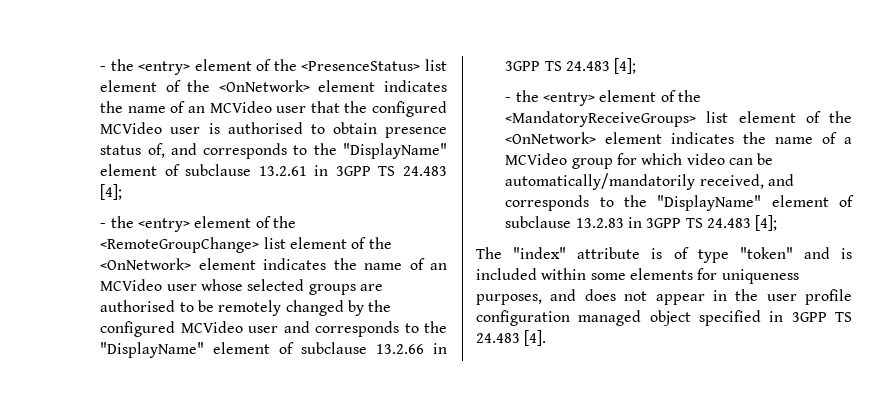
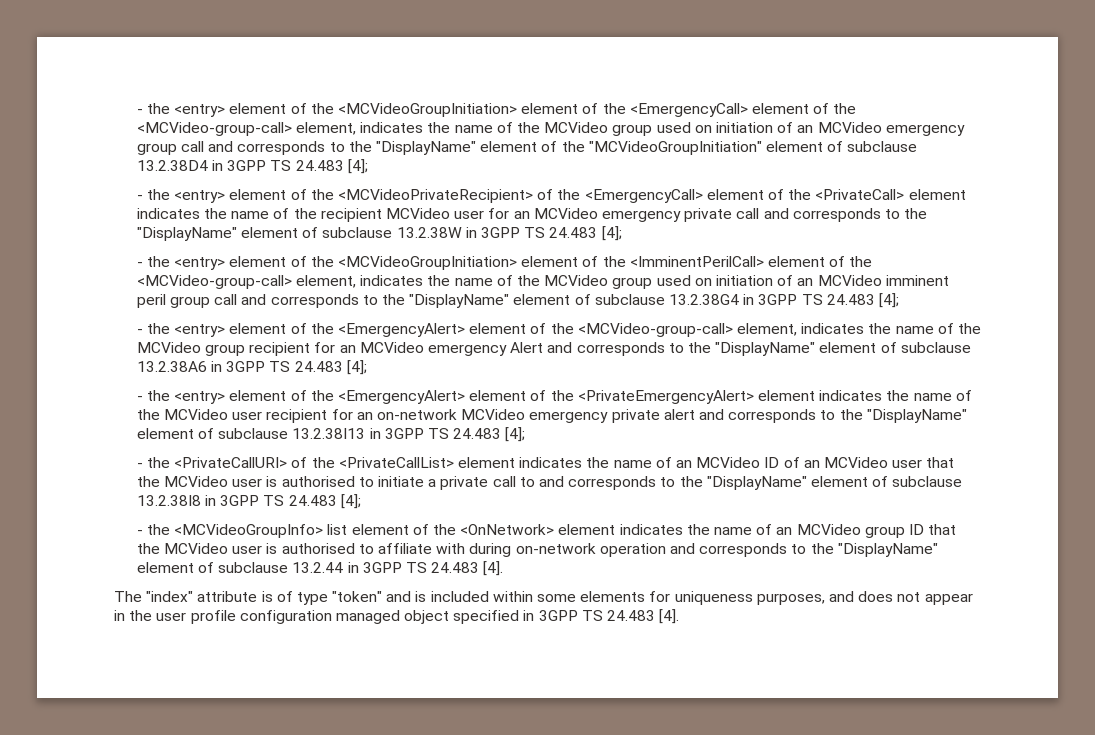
- - the <entry> element of the <PresenceStatus> list element of the <OnNetwork> element indicates the name of an MCVideo user that the configured MCVideo user is authorised to obtain presence status of, and corresponds to the "DisplayName" element of subclause 13.2.61 in 3GPP TS 24.483 [4];
- - the <entry> element of the <RemoteGroupChange> list element of the <OnNetwork> element indicates the name of an MCVideo user whose selected groups are authorised to be remotely changed by the configured MCVideo user and corresponds to the "DisplayName" element of subclause 13.2.66 in 3GPP TS 24.483 [4];
- - the <entry> element of the <MandatoryReceiveGroups> list element of the <OnNetwork> element indicates the name of a MCVideo group for which video can be automatically/mandatorily received, and corresponds to the "DisplayName" element of subclause 13.2.83 in 3GPP TS 24.483 [4];
+ - the <entry> element of the <MCVideoGroupInitiation> element of the <EmergencyCall> element of the <MCVideo-group-call> element, indicates the name of the MCVideo group used on initiation of an MCVideo emergency group call and corresponds to the "DisplayName" element of the "MCVideoGroupInitiation" element of subclause 13.2.38D4 in 3GPP TS 24.483 [4];
+ - the <entry> element of the <MCVideoPrivateRecipient> of the <EmergencyCall> element of the <PrivateCall> element indicates the name of the recipient MCVideo user for an MCVideo emergency private call and corresponds to the "DisplayName" element of subclause 13.2.38W in 3GPP TS 24.483 [4];
+ - the <entry> element of the <MCVideoGroupInitiation> element of the <ImminentPerilCall> element of the <MCVideo-group-call> element, indicates the name of the MCVideo group used on initiation of an MCVideo imminent peril group call and corresponds to the "DisplayName" element of subclause 13.2.38G4 in 3GPP TS 24.483 [4];
+ - the <entry> element of the <EmergencyAlert> element of the <MCVideo-group-call> element, indicates the name of the MCVideo group recipient for an MCVideo emergency Alert and corresponds to the "DisplayName" element of subclause 13.2.38A6 in 3GPP TS 24.483 [4];
+ - the <entry> element of the <EmergencyAlert> element of the <PrivateEmergencyAlert> element indicates the name of the MCVideo user recipient for an on-network MCVideo emergency private alert and corresponds to the "DisplayName" element of subclause 13.2.38I13 in 3GPP TS 24.483 [4];
+ - the <PrivateCallURI> of the <PrivateCallList> element indicates the name of an MCVideo ID of an MCVideo user that the MCVideo user is authorised to initiate a private call to and corresponds to the "DisplayName" element of subclause 13.2.38I8 in 3GPP TS 24.483 [4];
+ - the <MCVideoGroupInfo> list element of the <OnNetwork> element indicates the name of an MCVideo group ID that the MCVideo user is authorised to affiliate with during on-network operation and corresponds to the "DisplayName" element of subclause 13.2.44 in 3GPP TS 24.483 [4].

